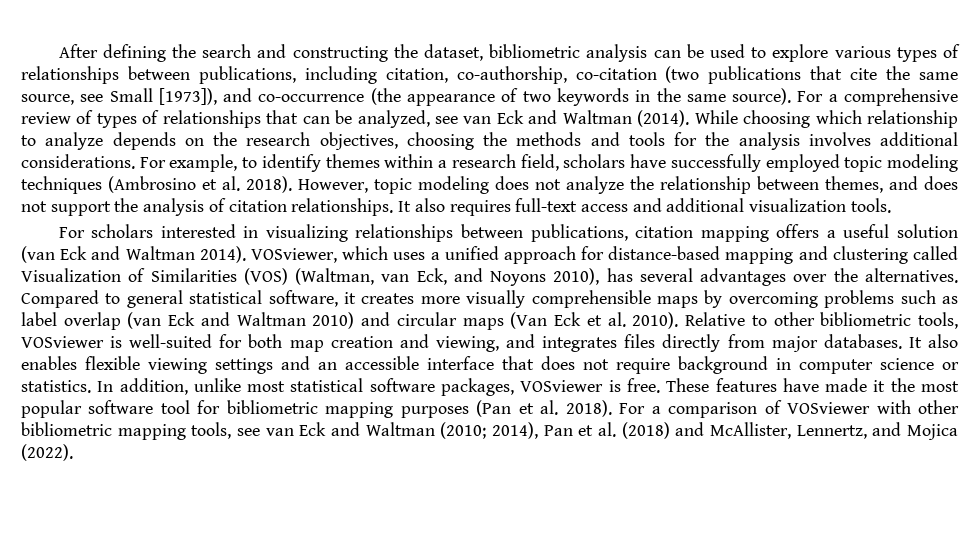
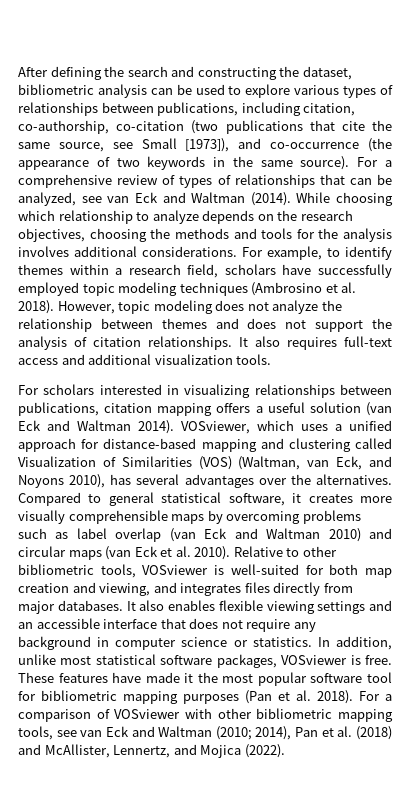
- However, topic modeling does not analyze the relationship between themes, and does not support the analysis of citation relationships.
+ However, topic modeling does not analyze the relationship between themes and does not support the analysis of citation relationships.
- Compared to general statistical software, it creates more visually comprehensible maps by overcoming problems such as label overlap (van Eck and Waltman 2010) and circular maps (Van Eck et al. 2010).
+ Compared to general statistical software, it creates more visually comprehensible maps by overcoming problems such as label overlap (van Eck and Waltman 2010) and circular maps (van Eck et al. 2010).
- It also enables flexible viewing settings and an accessible interface that does not require background in computer science or statistics.
+ It also enables flexible viewing settings and an accessible interface that does not require any background in computer science or statistics.

